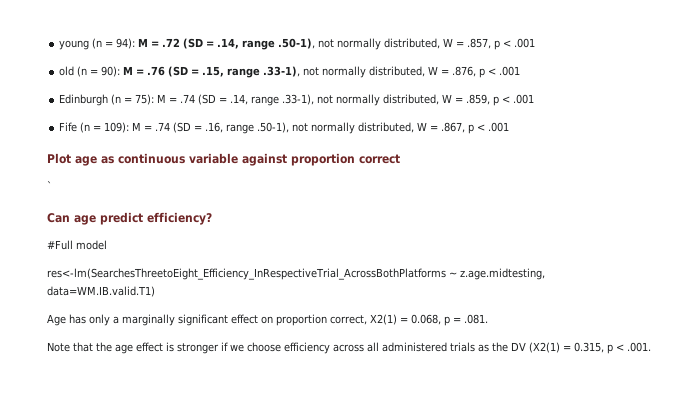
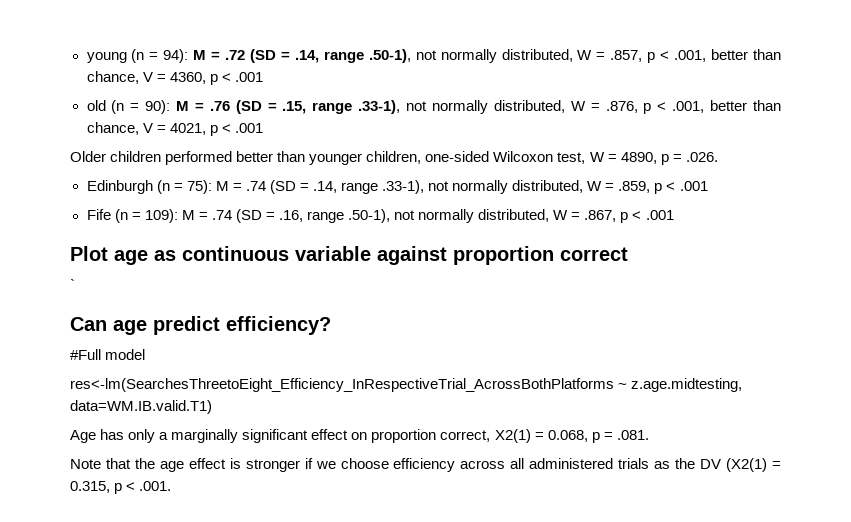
- young (n = 94): M = .72 (SD = .14, range .50-1), not normally distributed, W = .857, p < .001
+ young (n = 94): M = .72 (SD = .14, range .50-1), not normally distributed, W = .857, p < .001, better than chance, V = 4360, p < .001
- old (n = 90): M = .76 (SD = .15, range .33-1), not normally distributed, W = .876, p < .001
+ old (n = 90): M = .76 (SD = .15, range .33-1), not normally distributed, W = .876, p < .001, better than chance, V = 4021, p < .001
+ Older children performed better than younger children, one-sided Wilcoxon test, W = 4890, p = .026.

